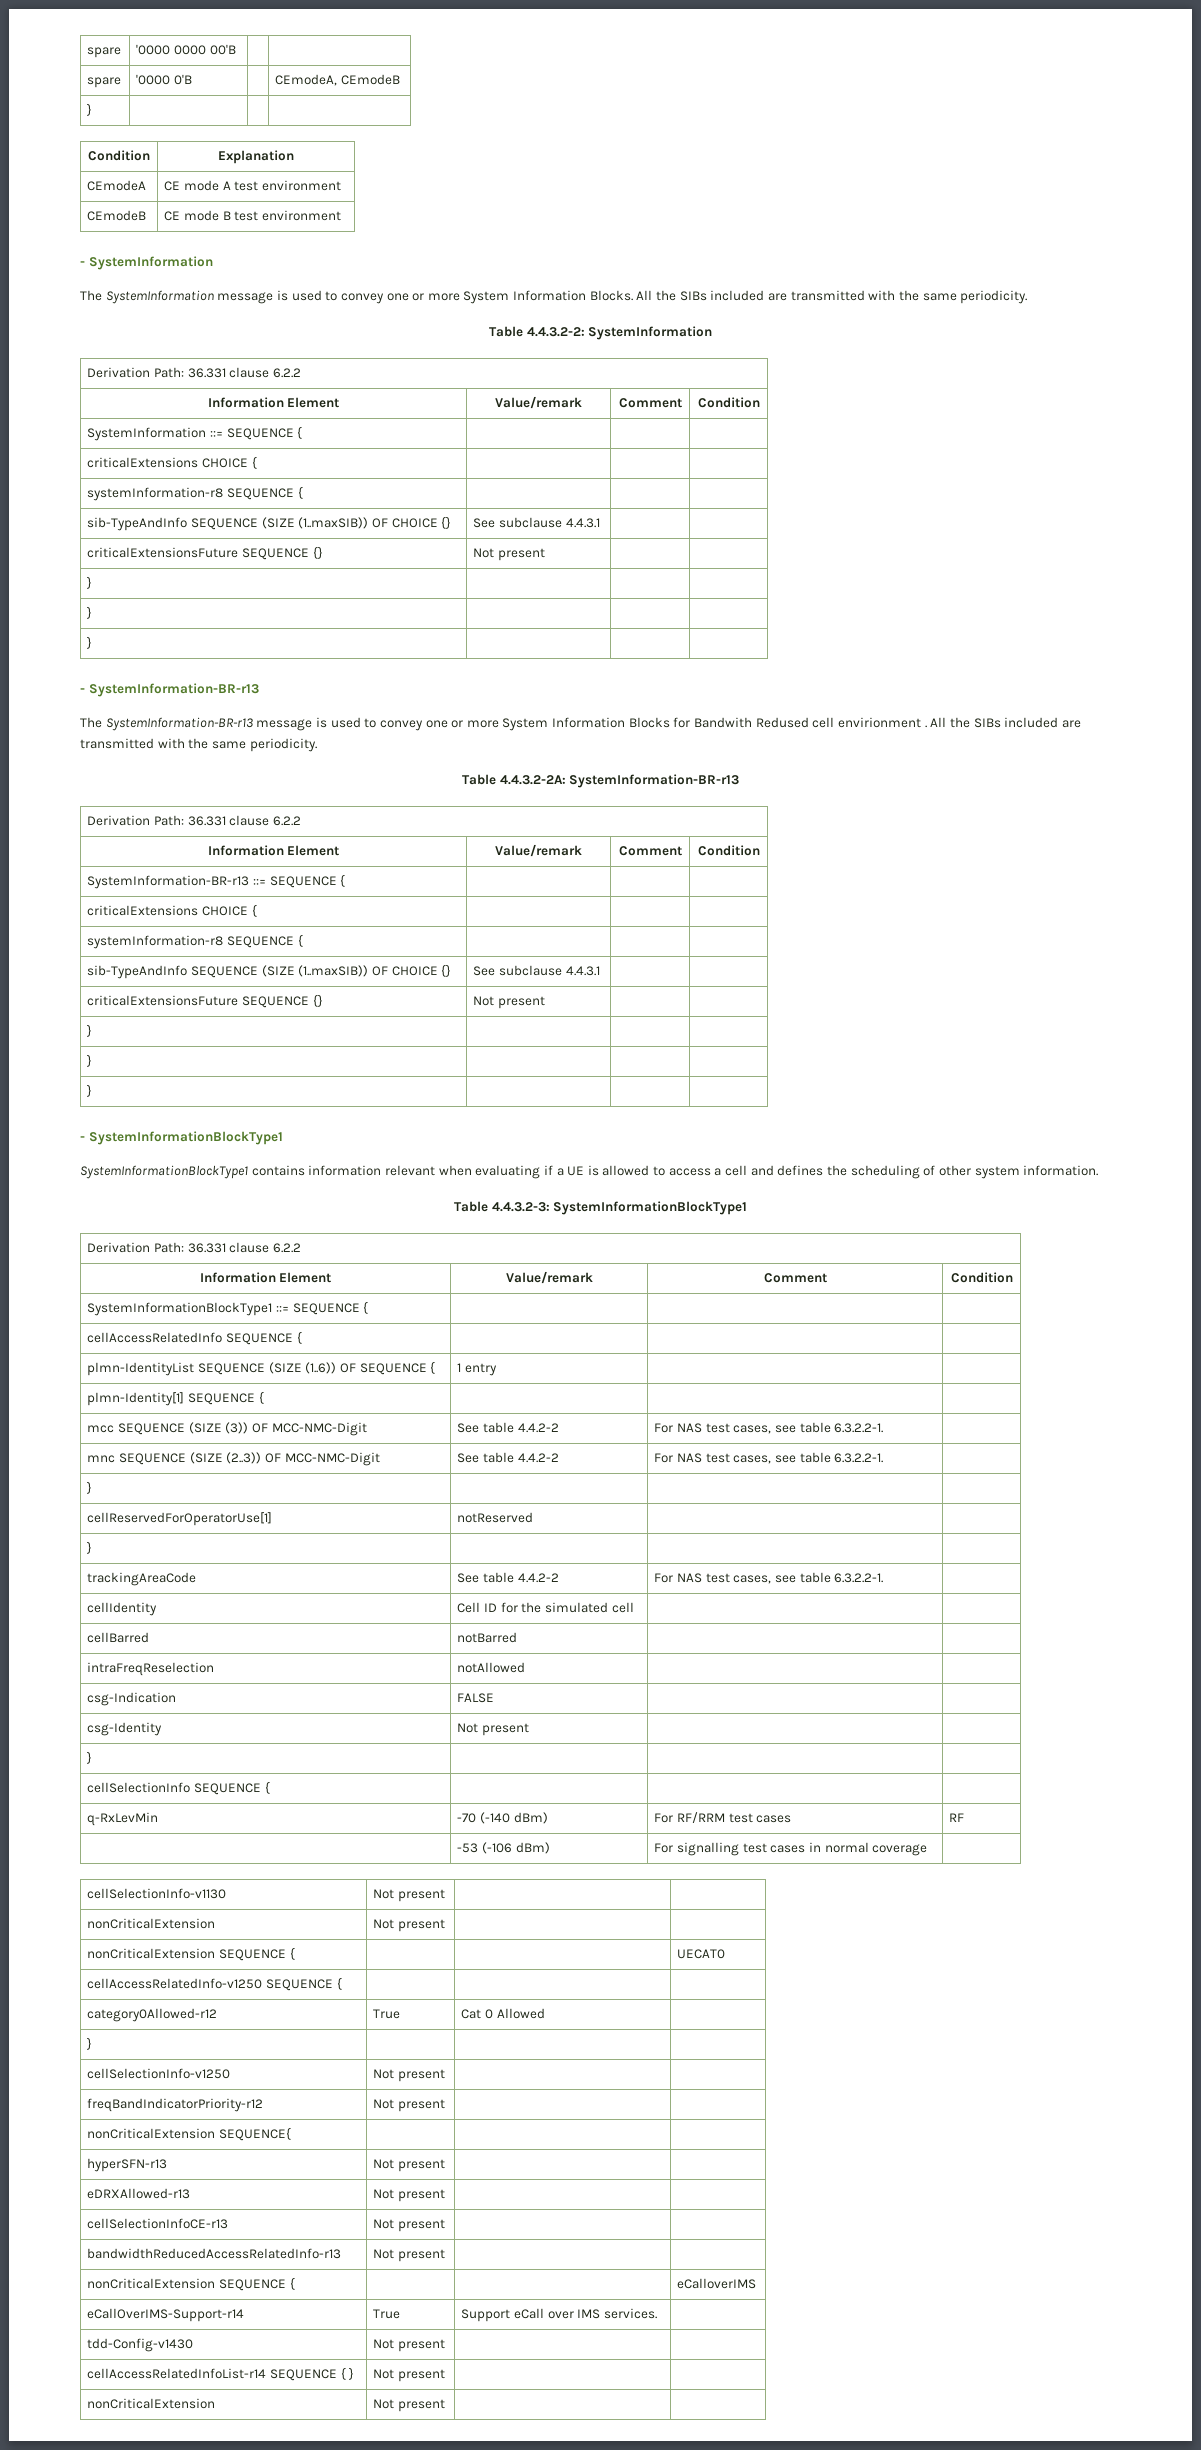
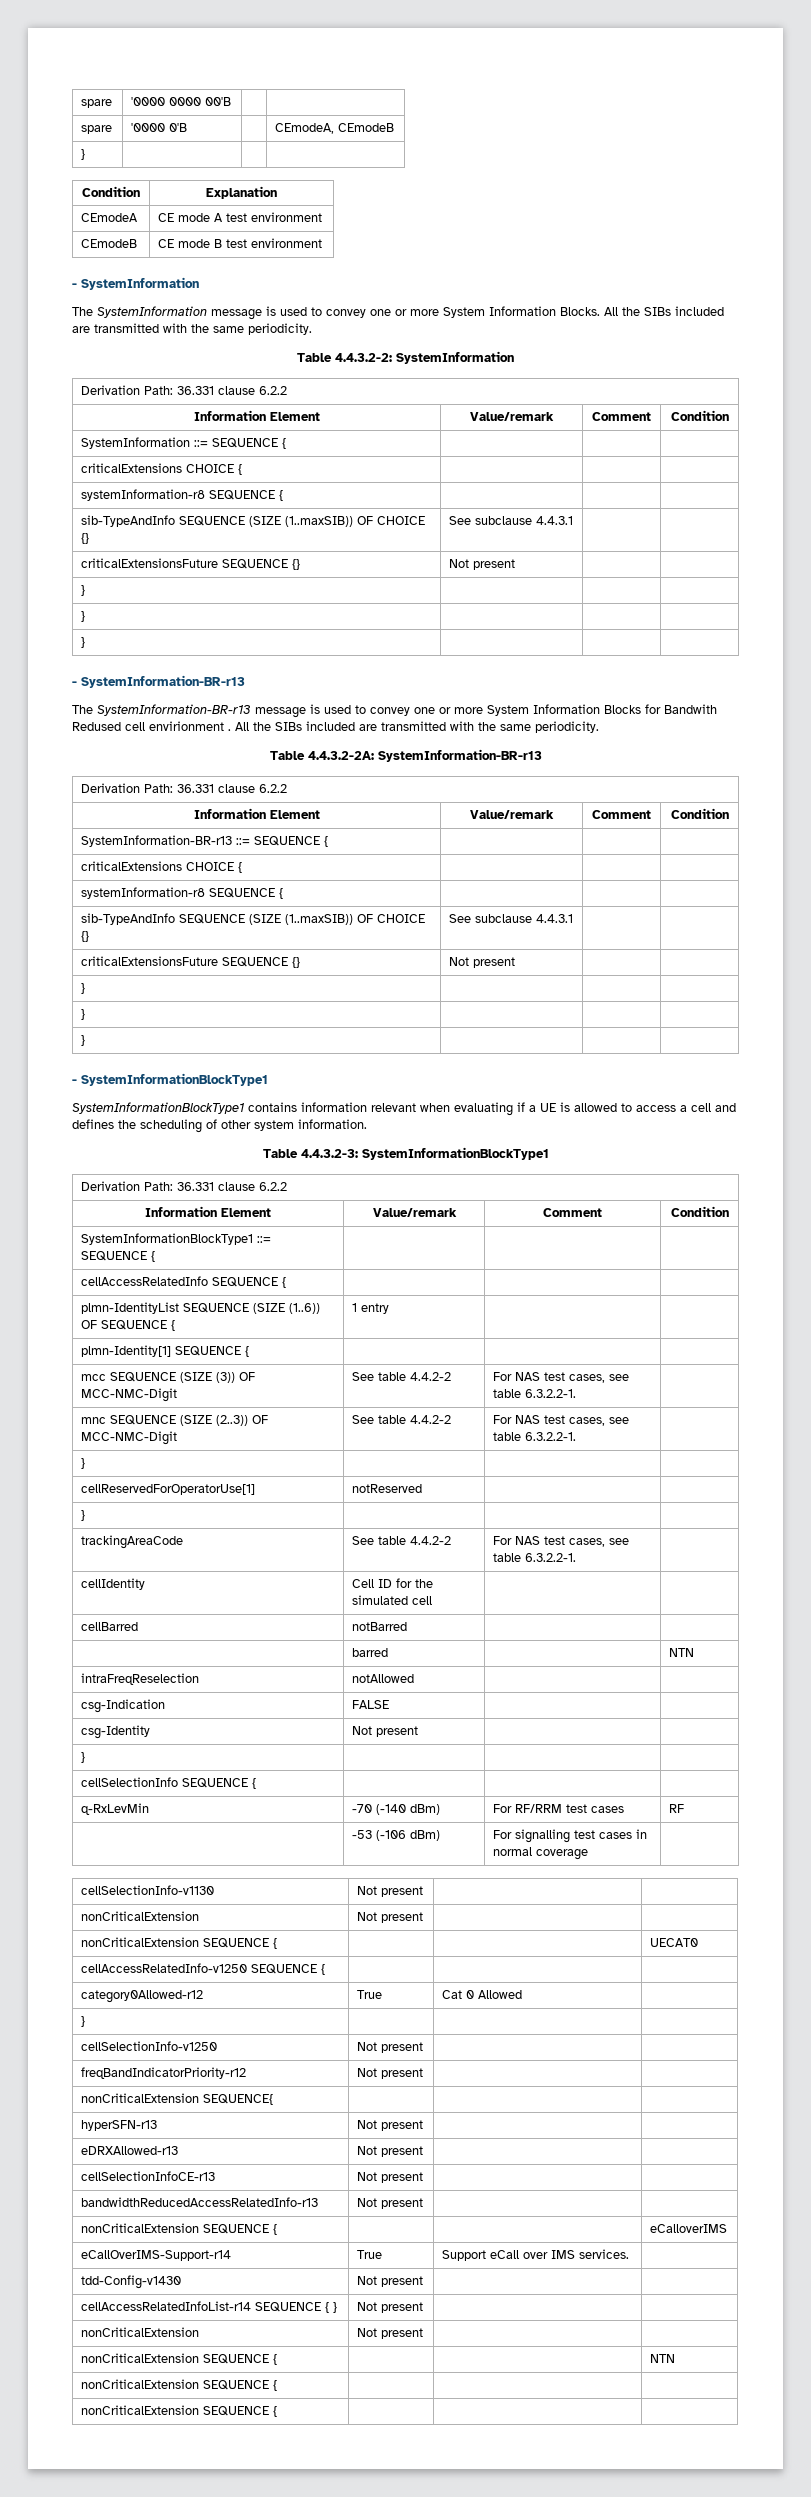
+ | barred | | NTN
+ nonCriticalExtension SEQUENCE { | | | NTN
+ nonCriticalExtension SEQUENCE { | | |
+ nonCriticalExtension SEQUENCE { | | |

